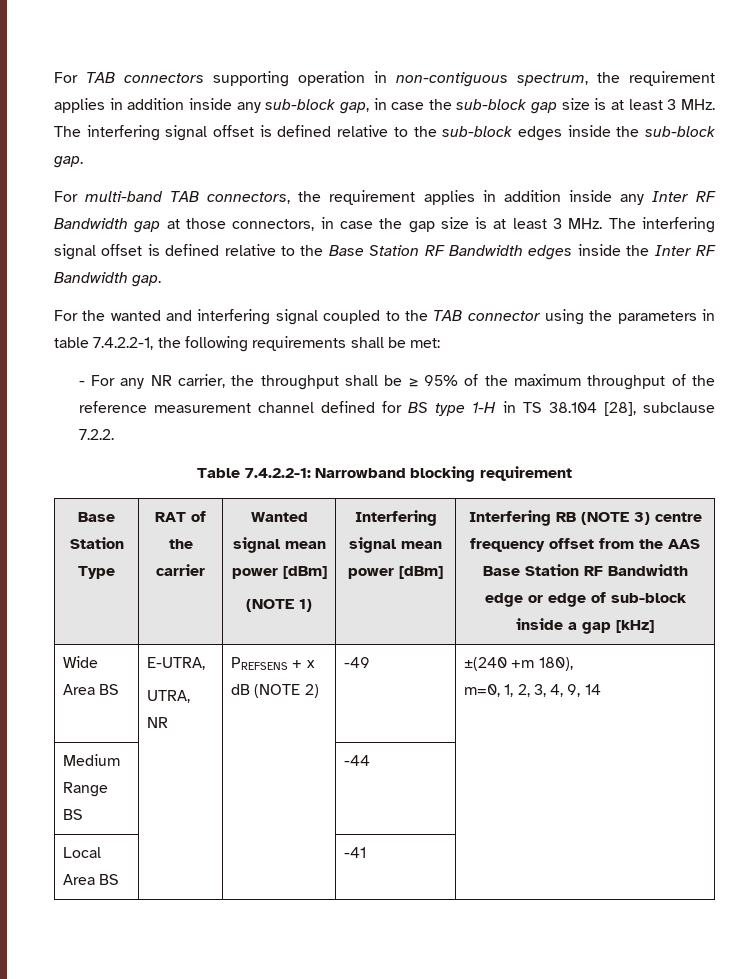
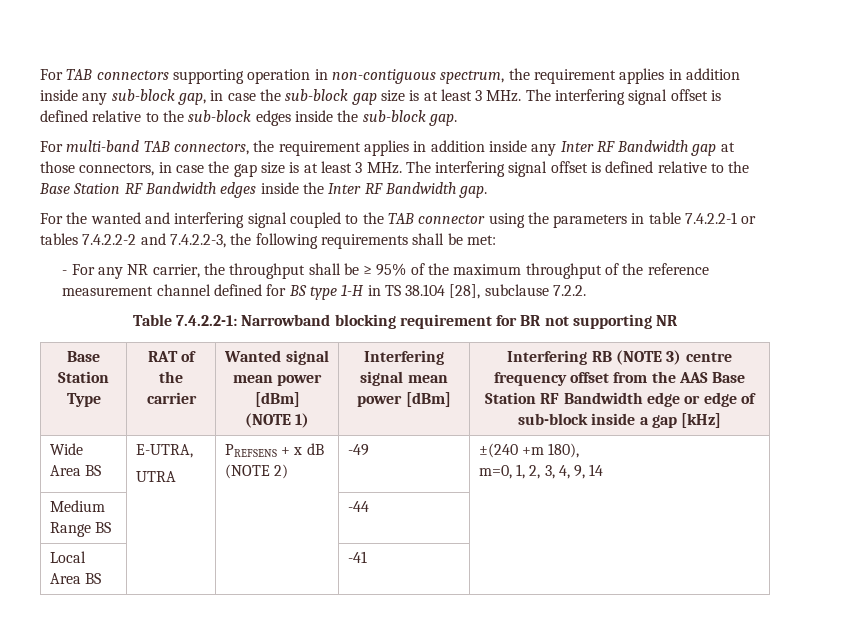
- For the wanted and interfering signal coupled to the TAB connector using the parameters in table 7.4.2.2-1, the following requirements shall be met:
+ For the wanted and interfering signal coupled to the TAB connector using the parameters in table 7.4.2.2-1 or tables 7.4.2.2-2 and 7.4.2.2-3, the following requirements shall be met:
- Table 7.4.2.2-1: Narrowband blocking requirement
+ Table 7.4.2.2-1: Narrowband blocking requirement for BR not supporting NR
  Wide Area BS | E-UTRA,
- UTRA, NR | PREFSENS + x dB (NOTE 2) | -49 | ±(240 +m 180),
+ UTRA | PREFSENS + x dB (NOTE 2) | -49 | ±(240 +m 180),

